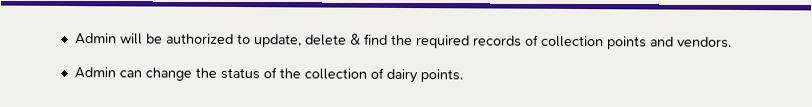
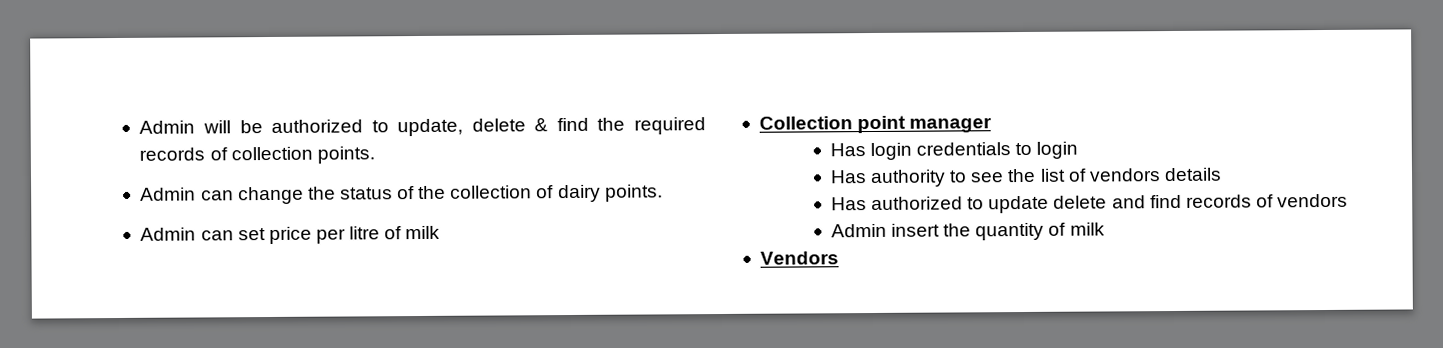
- Admin will be authorized to update, delete & find the required records of collection points and vendors.
+ Admin will be authorized to update, delete & find the required records of collection points.
+ Admin can set price per litre of milk
+ Collection point manager
+ Has login credentials to login
+ Has authority to see the list of vendors details
+ Has authorized to update delete and find records of vendors
+ Admin insert the quantity of milk
+ Vendors

